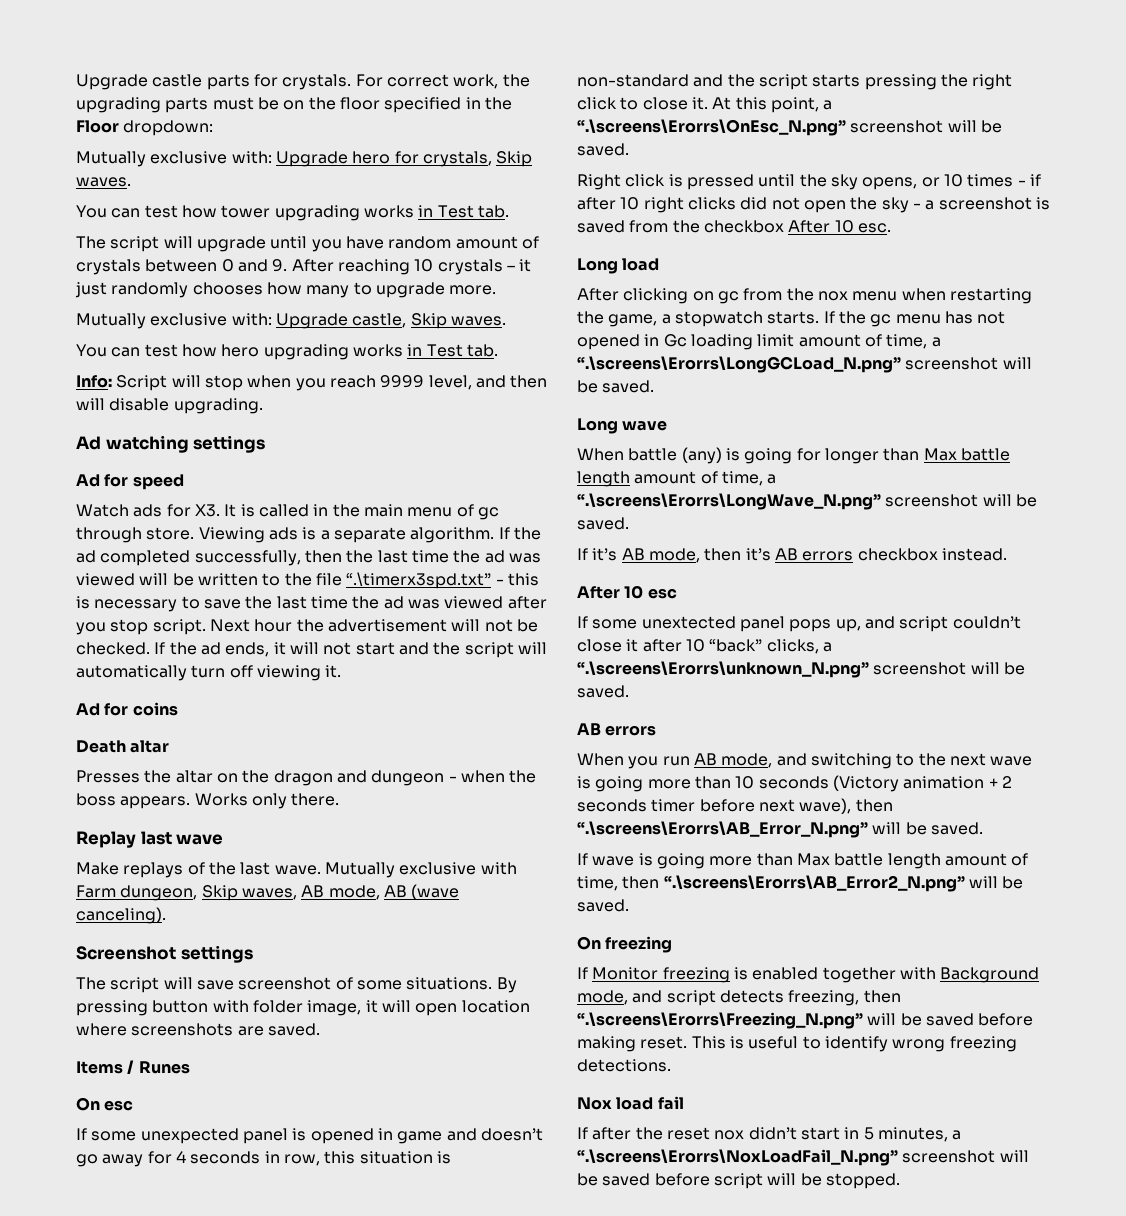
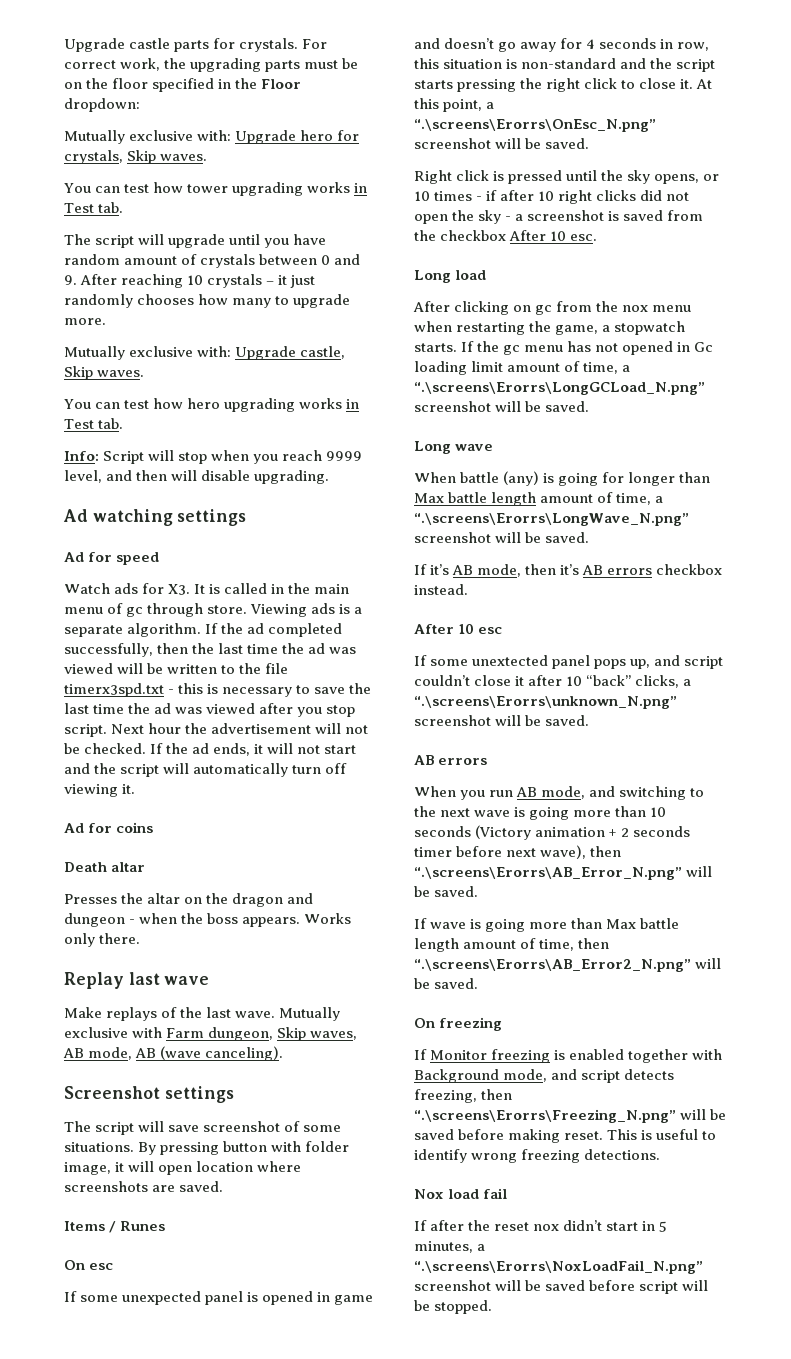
- If the ad completed successfully, then the last time the ad was viewed will be written to the file “.\timerx3spd.txt” - this is necessary to save the last time the ad was viewed after you stop script.
+ If the ad completed successfully, then the last time the ad was viewed will be written to the file timerx3spd.txt - this is necessary to save the last time the ad was viewed after you stop script.

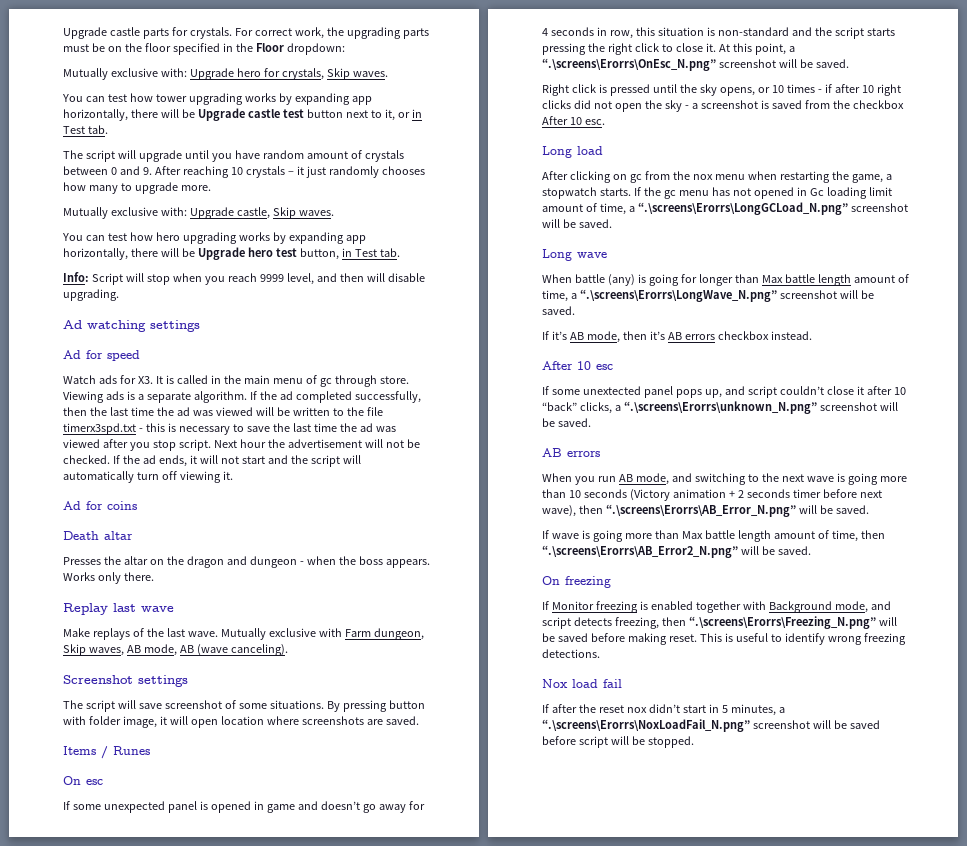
- You can test how tower upgrading works in Test tab.
+ You can test how tower upgrading works by expanding app horizontally, there will be Upgrade castle test button next to it, or in Test tab.
- You can test how hero upgrading works in Test tab.
+ You can test how hero upgrading works by expanding app horizontally, there will be Upgrade hero test button, in Test tab.

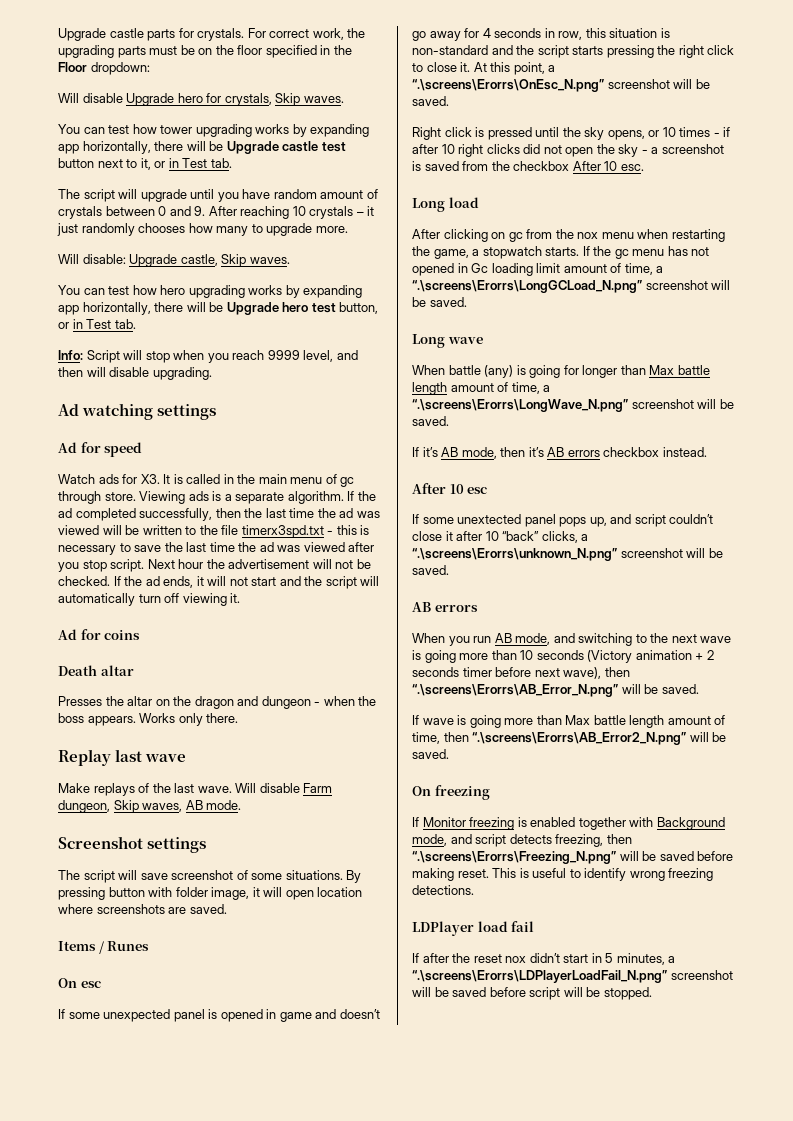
- Mutually exclusive with: Upgrade hero for crystals, Skip waves.
+ Will disable Upgrade hero for crystals, Skip waves.
- Mutually exclusive with: Upgrade castle, Skip waves.
+ Will disable: Upgrade castle, Skip waves.
- You can test how hero upgrading works by expanding app horizontally, there will be Upgrade hero test button, in Test tab.
+ You can test how hero upgrading works by expanding app horizontally, there will be Upgrade hero test button, or in Test tab.
- Mutually exclusive with Farm dungeon, Skip waves, AB mode, AB (wave canceling).
+ Will disable Farm dungeon, Skip waves, AB mode.
- Nox load fail
+ LDPlayer load fail
- If after the reset nox didn’t start in 5 minutes, a “.\screens\Erorrs\NoxLoadFail_N.png” screenshot will be saved before script will be stopped.
+ If after the reset nox didn’t start in 5 minutes, a “.\screens\Erorrs\LDPlayerLoadFail_N.png” screenshot will be saved before script will be stopped.

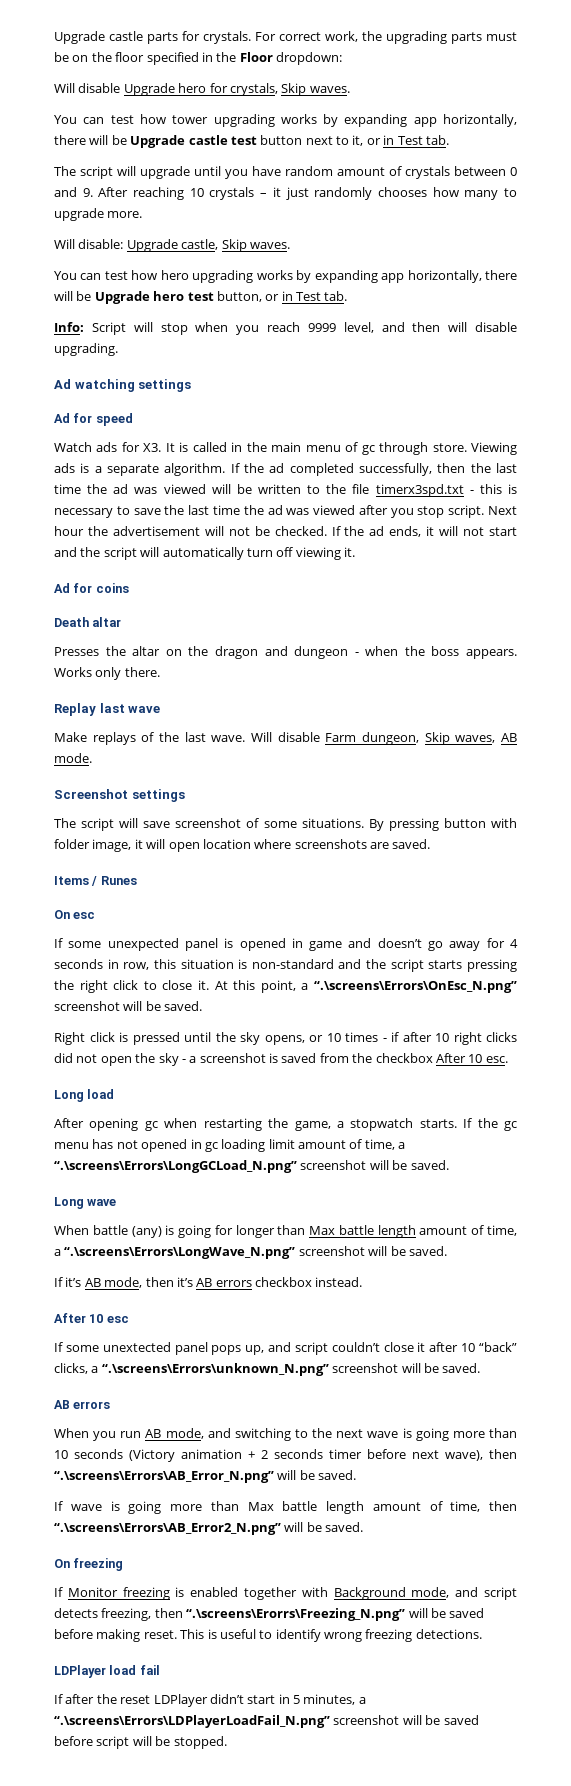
- At this point, a “.\screens\Erorrs\OnEsc_N.png” screenshot will be saved.
+ At this point, a “.\screens\Errors\OnEsc_N.png” screenshot will be saved.
- After clicking on gc from the nox menu when restarting the game, a stopwatch starts.
+ After opening gc when restarting the game, a stopwatch starts.
- If the gc menu has not opened in Gc loading limit amount of time, a “.\screens\Erorrs\LongGCLoad_N.png” screenshot will be saved.
+ If the gc menu has not opened in gc loading limit amount of time, a “.\screens\Errors\LongGCLoad_N.png” screenshot will be saved.
- When battle (any) is going for longer than Max battle length amount of time, a “.\screens\Erorrs\LongWave_N.png” screenshot will be saved.
+ When battle (any) is going for longer than Max battle length amount of time, a “.\screens\Errors\LongWave_N.png” screenshot will be saved.
- If some unextected panel pops up, and script couldn’t close it after 10 “back” clicks, a “.\screens\Erorrs\unknown_N.png” screenshot will be saved.
+ If some unextected panel pops up, and script couldn’t close it after 10 “back” clicks, a “.\screens\Errors\unknown_N.png” screenshot will be saved.
- When you run AB mode, and switching to the next wave is going more than 10 seconds (Victory animation + 2 seconds timer before next wave), then “.\screens\Erorrs\AB_Error_N.png” will be saved.
+ When you run AB mode, and switching to the next wave is going more than 10 seconds (Victory animation + 2 seconds timer before next wave), then “.\screens\Errors\AB_Error_N.png” will be saved.
- If wave is going more than Max battle length amount of time, then “.\screens\Erorrs\AB_Error2_N.png” will be saved.
+ If wave is going more than Max battle length amount of time, then “.\screens\Errors\AB_Error2_N.png” will be saved.
- If after the reset nox didn’t start in 5 minutes, a “.\screens\Erorrs\LDPlayerLoadFail_N.png” screenshot will be saved before script will be stopped.
+ If after the reset LDPlayer didn’t start in 5 minutes, a “.\screens\Errors\LDPlayerLoadFail_N.png” screenshot will be saved before script will be stopped.

